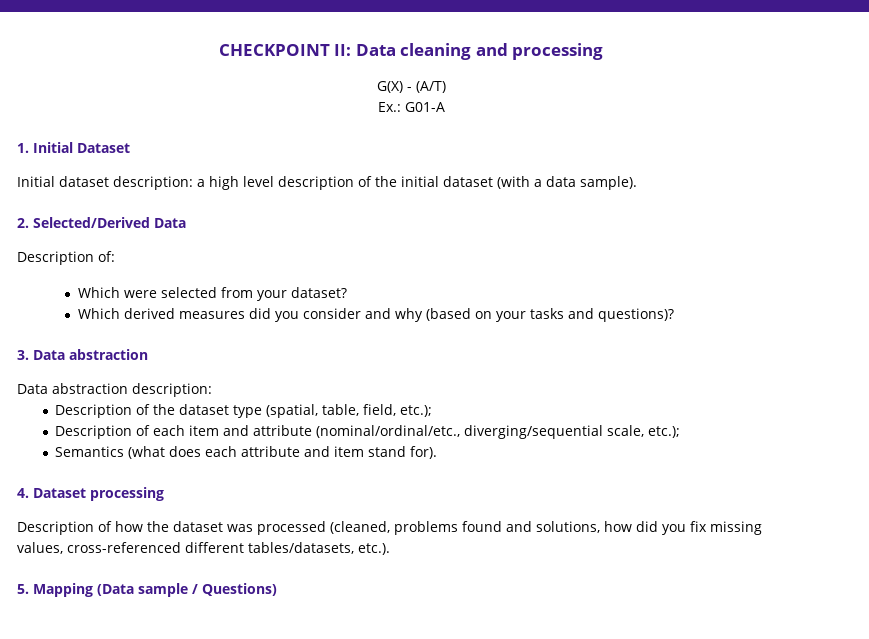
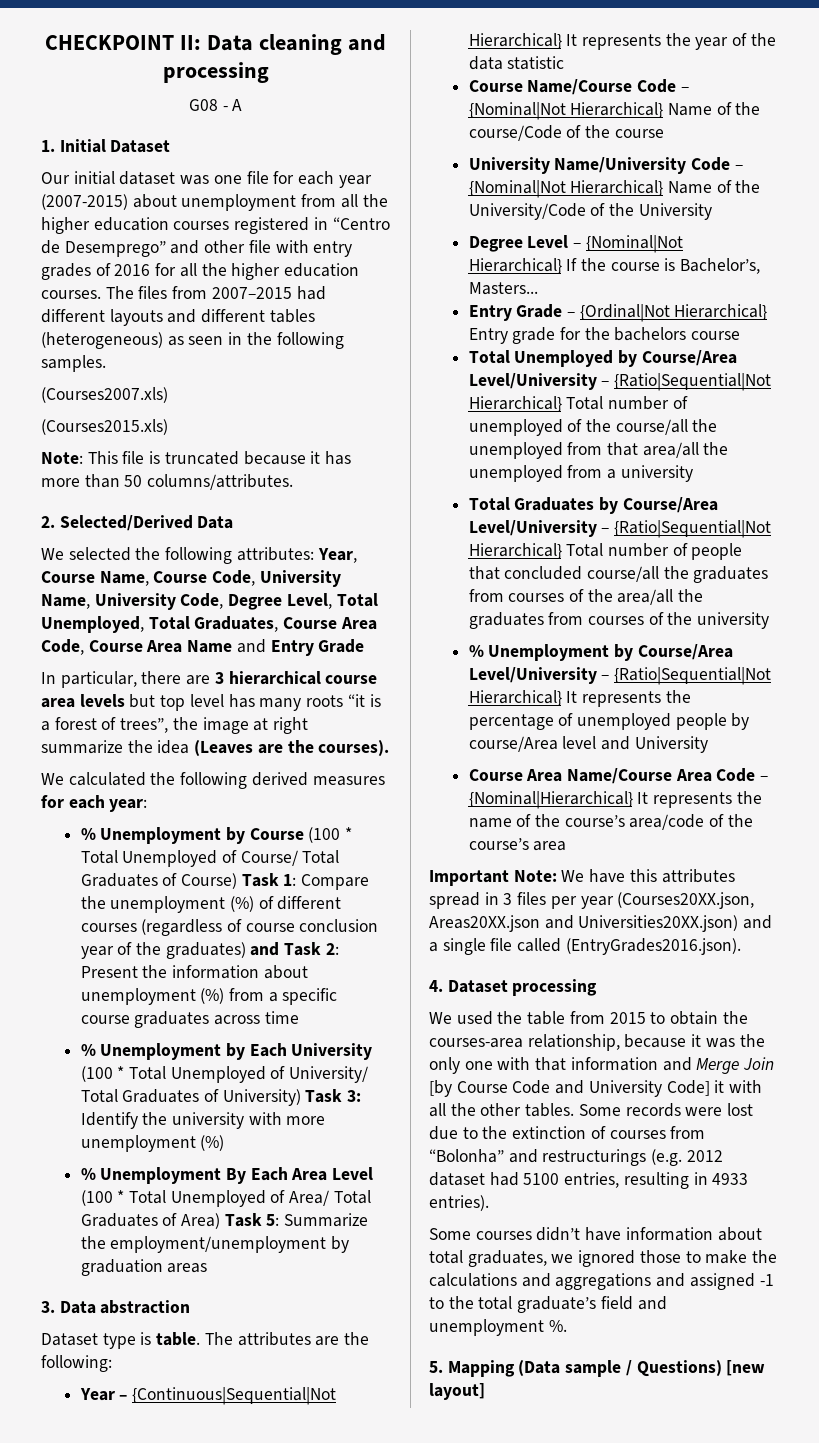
- G(X) - (A/T)
- Ex.: G01-A
+ G08 - A
  1. Initial Dataset
- Initial dataset description: a high level description of the initial dataset (with a data sample).
+ Our initial dataset was one file for each year (2007-2015) about unemployment from all the higher education courses registered in “Centro de Desemprego” and other file with entry grades of 2016 for all the higher education courses. The files from 2007–2015 had different layouts and different tables (heterogeneous) as seen in the following samples.
+ (Courses2007.xls)
+ (Courses2015.xls)
+ Note: This file is truncated because it has more than 50 columns/attributes.
  2. Selected/Derived Data
- Description of:
- Which were selected from your dataset?
- Which derived measures did you consider and why (based on your tasks and questions)?
+ We selected the following attributes: Year, Course Name, Course Code, University Name, University Code, Degree Level, Total Unemployed, Total Graduates, Course Area Code, Course Area Name and Entry Grade
+ In particular, there are 3 hierarchical course area levels but top level has many roots “it is a forest of trees”, the image at right summarize the idea (Leaves are the courses).
+ We calculated the following derived measures for each year:
+ % Unemployment by Course (100 * Total Unemployed of Course/ Total Graduates of Course) Task 1: Compare the unemployment (%) of different courses (regardless of course conclusion year of the graduates) and Task 2: Present the information about unemployment (%) from a specific course graduates across time
+ % Unemployment by Each University (100 * Total Unemployed of University/ Total Graduates of University) Task 3: Identify the university with more unemployment (%)
+ % Unemployment By Each Area Level (100 * Total Unemployed of Area/ Total Graduates of Area) Task 5: Summarize the employment/unemployment by graduation areas
  3. Data abstraction
- Data abstraction description:
- Description of the dataset type (spatial, table, field, etc.);
- Description of each item and attribute (nominal/ordinal/etc., diverging/sequential scale, etc.);
- Semantics (what does each attribute and item stand for).
+ Dataset type is table. The attributes are the following:
+ Year – {Continuous|Sequential|Not Hierarchical} It represents the year of the data statistic
+ Course Name/Course Code – {Nominal|Not Hierarchical} Name of the course/Code of the course
+ University Name/University Code – {Nominal|Not Hierarchical} Name of the University/Code of the University
+ Degree Level – {Nominal|Not Hierarchical} If the course is Bachelor’s, Masters...
+ Entry Grade – {Ordinal|Not Hierarchical} Entry grade for the bachelors course
+ Total Unemployed by Course/Area Level/University – {Ratio|Sequential|Not Hierarchical} Total number of unemployed of the course/all the unemployed from that area/all the unemployed from a university
+ Total Graduates by Course/Area Level/University – {Ratio|Sequential|Not Hierarchical} Total number of people that concluded course/all the graduates from courses of the area/all the graduates from courses of the university
+ % Unemployment by Course/Area Level/University – {Ratio|Sequential|Not Hierarchical} It represents the percentage of unemployed people by course/Area level and University
+ Course Area Name/Course Area Code – {Nominal|Hierarchical} It represents the name of the course’s area/code of the course’s area
+ Important Note: We have this attributes spread in 3 files per year (Courses20XX.json, Areas20XX.json and Universities20XX.json) and a single file called (EntryGrades2016.json).
  4. Dataset processing
- Description of how the dataset was processed (cleaned, problems found and solutions, how did you fix missing values, cross-referenced different tables/datasets, etc.).
+ We used the table from 2015 to obtain the courses-area relationship, because it was the only one with that information and Merge Join [by Course Code and University Code] it with all the other tables. Some records were lost due to the extinction of courses from “Bolonha” and restructurings (e.g. 2012 dataset had 5100 entries, resulting in 4933 entries).
+ Some courses didn’t have information about total graduates, we ignored those to make the calculations and aggregations and assigned -1 to the total graduate’s field and unemployment %.
- 5. Mapping (Data sample / Questions)
+ 5. Mapping (Data sample / Questions) [new layout]

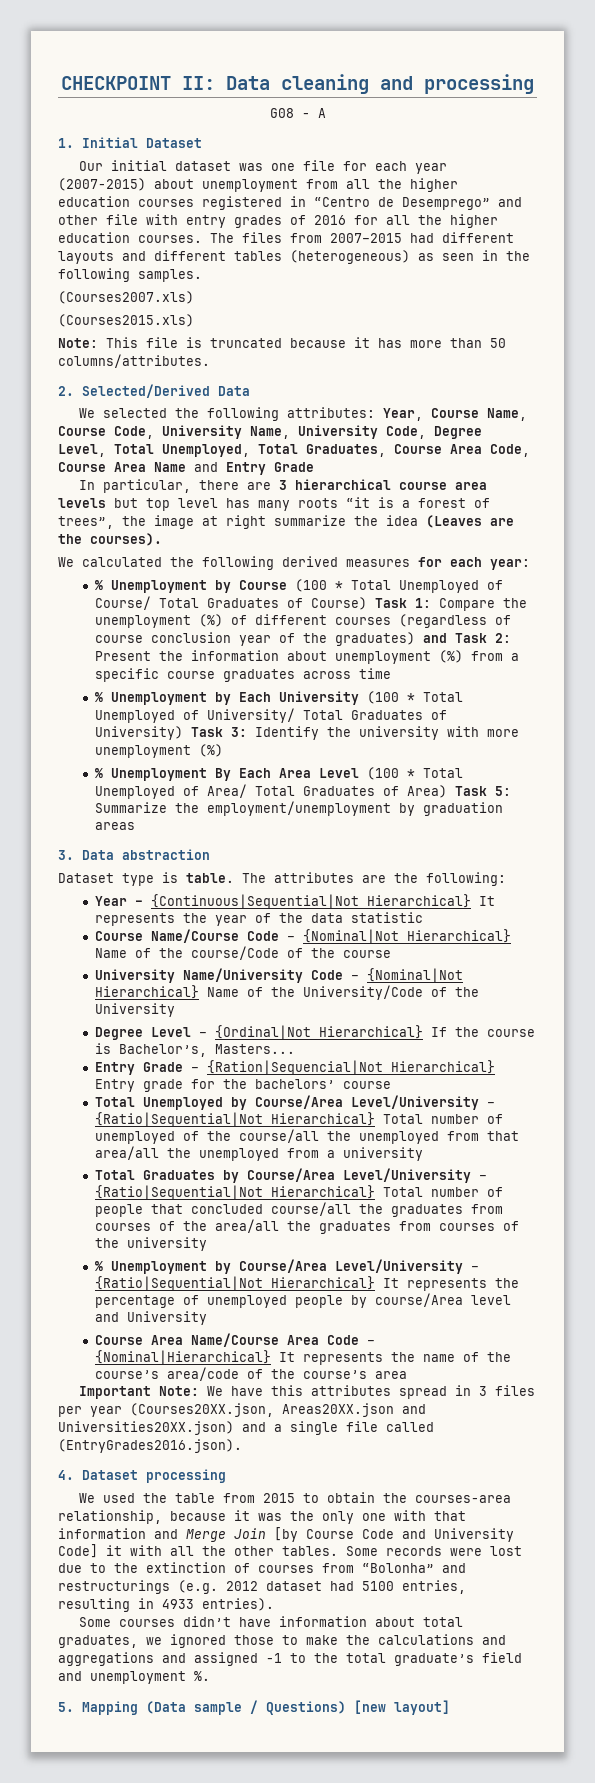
- Degree Level – {Nominal|Not Hierarchical} If the course is Bachelor’s, Masters...
+ Degree Level – {Ordinal|Not Hierarchical} If the course is Bachelor’s, Masters...
- Entry Grade – {Ordinal|Not Hierarchical} Entry grade for the bachelors course
+ Entry Grade – {Ration|Sequencial|Not Hierarchical} Entry grade for the bachelors’ course

